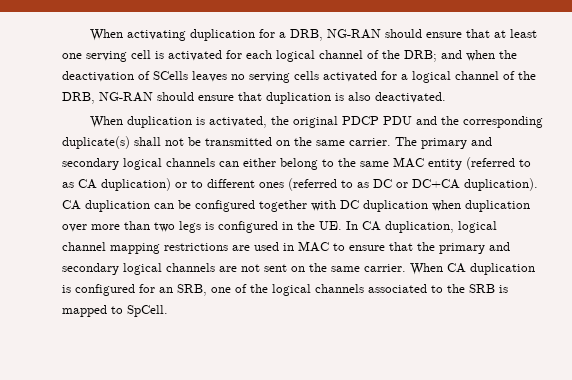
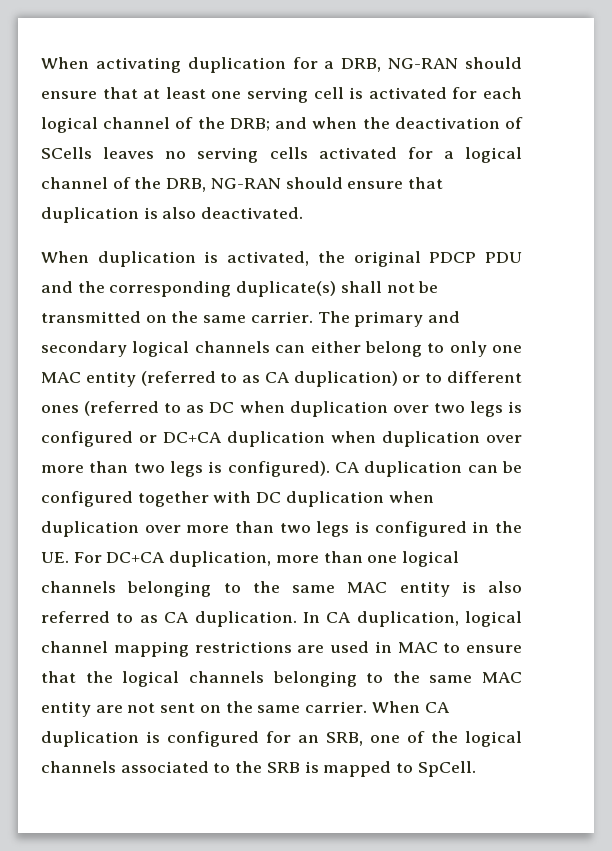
- The primary and secondary logical channels can either belong to the same MAC entity (referred to as CA duplication) or to different ones (referred to as DC or DC+CA duplication).
+ The primary and secondary logical channels can either belong to only one MAC entity (referred to as CA duplication) or to different ones (referred to as DC when duplication over two legs is configured or DC+CA duplication when duplication over more than two legs is configured).
- CA duplication can be configured together with DC duplication when duplication over more than two legs is configured in the UE. In CA duplication, logical channel mapping restrictions are used in MAC to ensure that the primary and secondary logical channels are not sent on the same carrier.
+ CA duplication can be configured together with DC duplication when duplication over more than two legs is configured in the UE. For DC+CA duplication, more than one logical channels belonging to the same MAC entity is also referred to as CA duplication. In CA duplication, logical channel mapping restrictions are used in MAC to ensure that the logical channels belonging to the same MAC entity are not sent on the same carrier.

